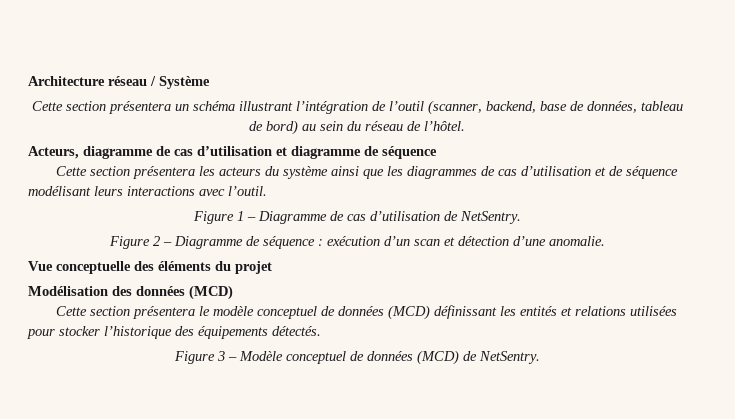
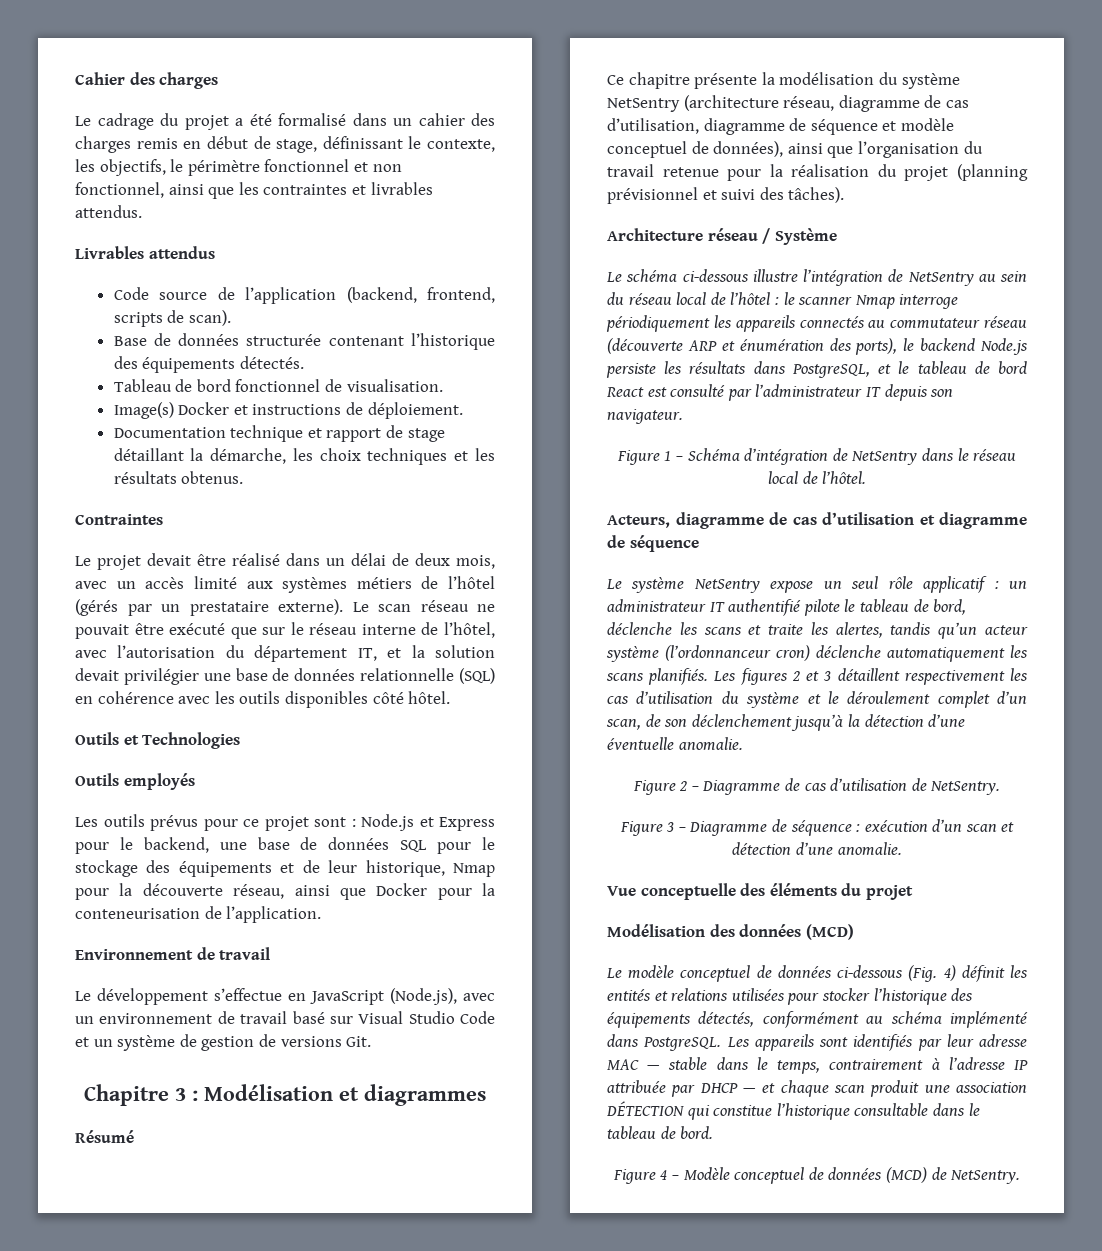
+ Cahier des charges
+ Le cadrage du projet a été formalisé dans un cahier des charges remis en début de stage, définissant le contexte, les objectifs, le périmètre fonctionnel et non fonctionnel, ainsi que les contraintes et livrables attendus.
+ Livrables attendus
+ Code source de l’application (backend, frontend, scripts de scan).
+ Base de données structurée contenant l’historique des équipements détectés.
+ Tableau de bord fonctionnel de visualisation.
+ Image(s) Docker et instructions de déploiement.
+ Documentation technique et rapport de stage détaillant la démarche, les choix techniques et les résultats obtenus.
+ Contraintes
+ Le projet devait être réalisé dans un délai de deux mois, avec un accès limité aux systèmes métiers de l’hôtel (gérés par un prestataire externe). Le scan réseau ne pouvait être exécuté que sur le réseau interne de l’hôtel, avec l’autorisation du département IT, et la solution devait privilégier une base de données relationnelle (SQL) en cohérence avec les outils disponibles côté hôtel.
+ Outils et Technologies
+ Outils employés
+ Les outils prévus pour ce projet sont : Node.js et Express pour le backend, une base de données SQL pour le stockage des équipements et de leur historique, Nmap pour la découverte réseau, ainsi que Docker pour la conteneurisation de l’application.
+ Environnement de travail
+ Le développement s’effectue en JavaScript (Node.js), avec un environnement de travail basé sur Visual Studio Code et un système de gestion de versions Git.
+ Chapitre 3 : Modélisation et diagrammes
+ Résumé
+ Ce chapitre présente la modélisation du système NetSentry (architecture réseau, diagramme de cas d’utilisation, diagramme de séquence et modèle conceptuel de données), ainsi que l’organisation du travail retenue pour la réalisation du projet (planning prévisionnel et suivi des tâches).
  Architecture réseau / Système
- Cette section présentera un schéma illustrant l’intégration de l’outil (scanner, backend, base de données, tableau de bord) au sein du réseau de l’hôtel.
+ Le schéma ci-dessous illustre l’intégration de NetSentry au sein du réseau local de l’hôtel : le scanner Nmap interroge périodiquement les appareils connectés au commutateur réseau (découverte ARP et énumération des ports), le backend Node.js persiste les résultats dans PostgreSQL, et le tableau de bord React est consulté par l’administrateur IT depuis son navigateur.
+ Figure 1 – Schéma d’intégration de NetSentry dans le réseau local de l’hôtel.
- Cette section présentera les acteurs du système ainsi que les diagrammes de cas d’utilisation et de séquence modélisant leurs interactions avec l’outil.
- Figure 1 – Diagramme de cas d’utilisation de NetSentry.
+ Le système NetSentry expose un seul rôle applicatif : un administrateur IT authentifié pilote le tableau de bord, déclenche les scans et traite les alertes, tandis qu’un acteur système (l’ordonnanceur cron) déclenche automatiquement les scans planifiés. Les figures 2 et 3 détaillent respectivement les cas d’utilisation du système et le déroulement complet d’un scan, de son déclenchement jusqu’à la détection d’une éventuelle anomalie.
+ Figure 2 – Diagramme de cas d’utilisation de NetSentry.
- Figure 2 – Diagramme de séquence : exécution d’un scan et détection d’une anomalie.
+ Figure 3 – Diagramme de séquence : exécution d’un scan et détection d’une anomalie.
- Cette section présentera le modèle conceptuel de données (MCD) définissant les entités et relations utilisées pour stocker l’historique des équipements détectés.
- Figure 3 – Modèle conceptuel de données (MCD) de NetSentry.
+ Le modèle conceptuel de données ci-dessous (Fig. 4) définit les entités et relations utilisées pour stocker l’historique des équipements détectés, conformément au schéma implémenté dans PostgreSQL. Les appareils sont identifiés par leur adresse MAC — stable dans le temps, contrairement à l’adresse IP attribuée par DHCP — et chaque scan produit une association DÉTECTION qui constitue l’historique consultable dans le tableau de bord.
+ Figure 4 – Modèle conceptuel de données (MCD) de NetSentry.

